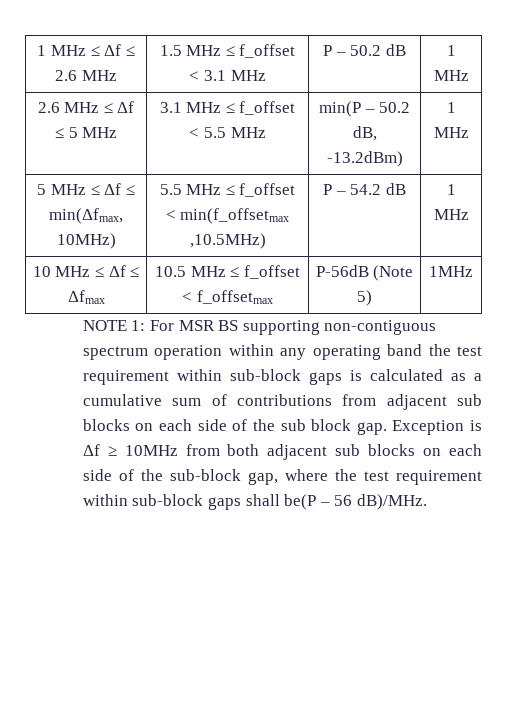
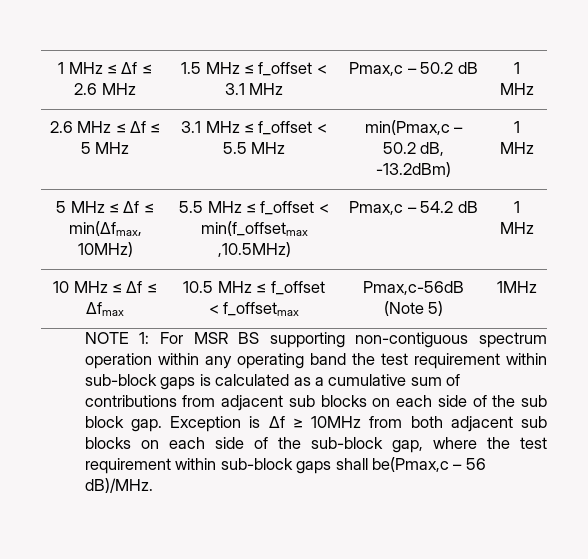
- 1 MHz ≤ Δf ≤ 2.6 MHz | 1.5 MHz ≤ f_offset < 3.1 MHz | P – 50.2 dB | 1 MHz
+ 1 MHz ≤ Δf ≤ 2.6 MHz | 1.5 MHz ≤ f_offset < 3.1 MHz | Pmax,c – 50.2 dB | 1 MHz
- 2.6 MHz ≤ Δf ≤ 5 MHz | 3.1 MHz ≤ f_offset < 5.5 MHz | min(P – 50.2 dB, -13.2dBm) | 1 MHz
+ 2.6 MHz ≤ Δf ≤ 5 MHz | 3.1 MHz ≤ f_offset < 5.5 MHz | min(Pmax,c – 50.2 dB, -13.2dBm) | 1 MHz
- 5 MHz ≤ Δf ≤ min(Δfmax, 10MHz) | 5.5 MHz ≤ f_offset < min(f_offsetmax ,10.5MHz) | P – 54.2 dB | 1 MHz
+ 5 MHz ≤ Δf ≤ min(Δfmax, 10MHz) | 5.5 MHz ≤ f_offset < min(f_offsetmax ,10.5MHz) | Pmax,c – 54.2 dB | 1 MHz
- 10 MHz ≤ Δf ≤ Δfmax | 10.5 MHz ≤ f_offset < f_offsetmax | P-56dB (Note 5) | 1MHz
+ 10 MHz ≤ Δf ≤ Δfmax | 10.5 MHz ≤ f_offset < f_offsetmax | Pmax,c-56dB (Note 5) | 1MHz
- Exception is Δf ≥ 10MHz from both adjacent sub blocks on each side of the sub-block gap, where the test requirement within sub-block gaps shall be(P – 56 dB)/MHz.
+ Exception is Δf ≥ 10MHz from both adjacent sub blocks on each side of the sub-block gap, where the test requirement within sub-block gaps shall be(Pmax,c – 56 dB)/MHz.

